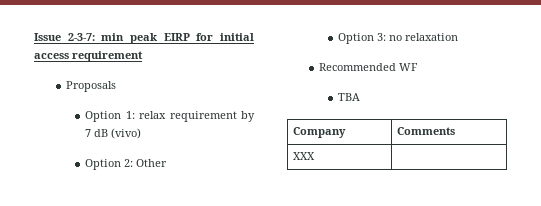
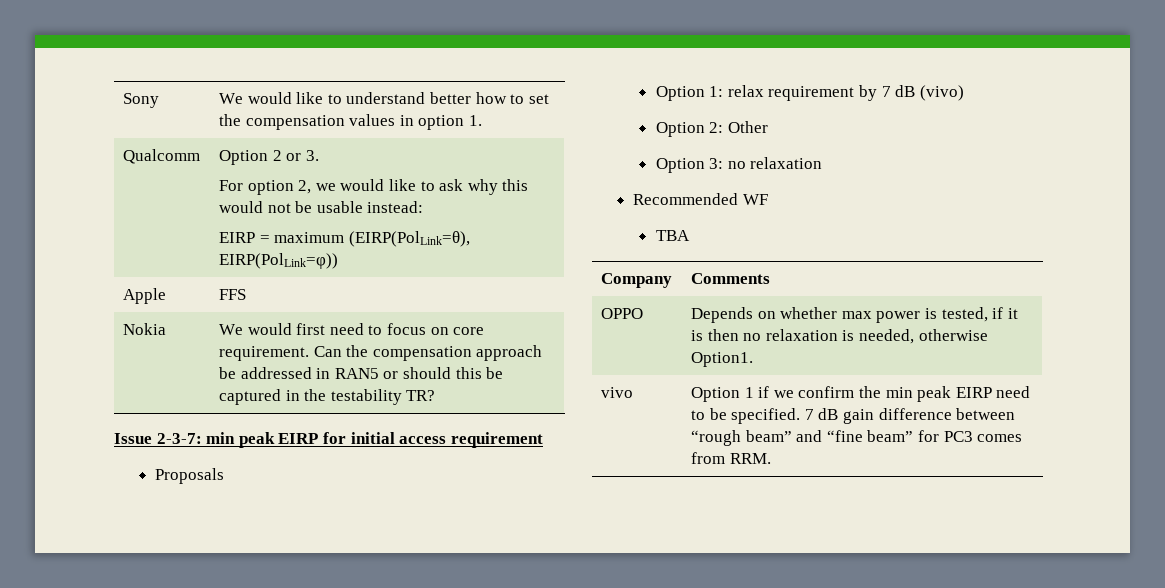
+ Sony | We would like to understand better how to set the compensation values in option 1.
+ Qualcomm | Option 2 or 3.
+ For option 2, we would like to ask why this would not be usable instead:
+ EIRP = maximum (EIRP(PolLink=θ), EIRP(PolLink=φ))
+ Apple | FFS
+ Nokia | We would first need to focus on core requirement. Can the compensation approach be addressed in RAN5 or should this be captured in the testability TR?
- XXX |
+ OPPO | Depends on whether max power is tested, if it is then no relaxation is needed, otherwise Option1.
+ vivo | Option 1 if we confirm the min peak EIRP need to be specified. 7 dB gain difference between “rough beam” and “fine beam” for PC3 comes from RRM.

